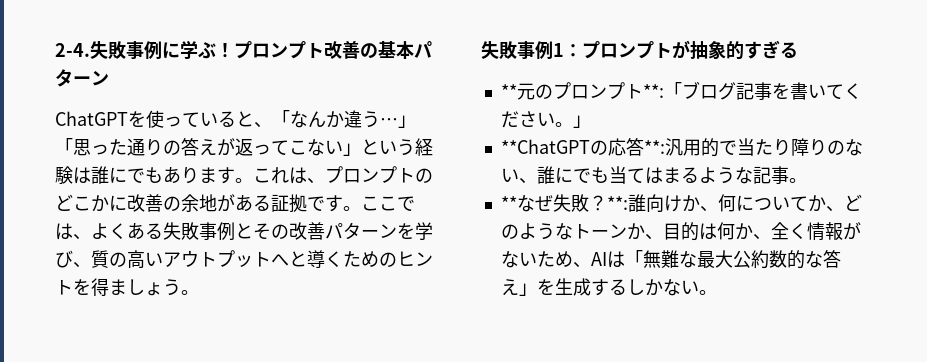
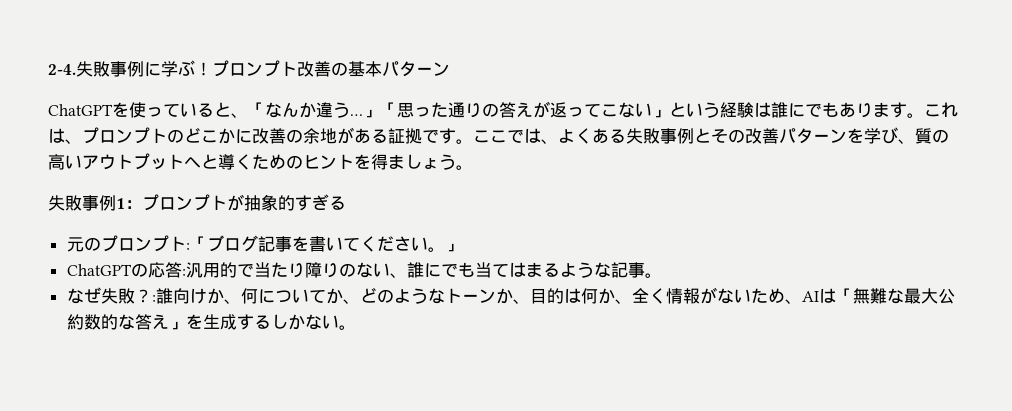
- **元のプロンプト**:「ブログ記事を書いてください。」
+ 元のプロンプト:「ブログ記事を書いてください。」
- **ChatGPTの応答**:汎用的で当たり障りのない、誰にでも当てはまるような記事。
+ ChatGPTの応答:汎用的で当たり障りのない、誰にでも当てはまるような記事。
- **なぜ失敗？**:誰向けか、何についてか、どのようなトーンか、目的は何か、全く情報がないため、AIは「無難な最大公約数的な答え」を生成するしかない。
+ なぜ失敗？:誰向けか、何についてか、どのようなトーンか、目的は何か、全く情報がないため、AIは「無難な最大公約数的な答え」を生成するしかない。

